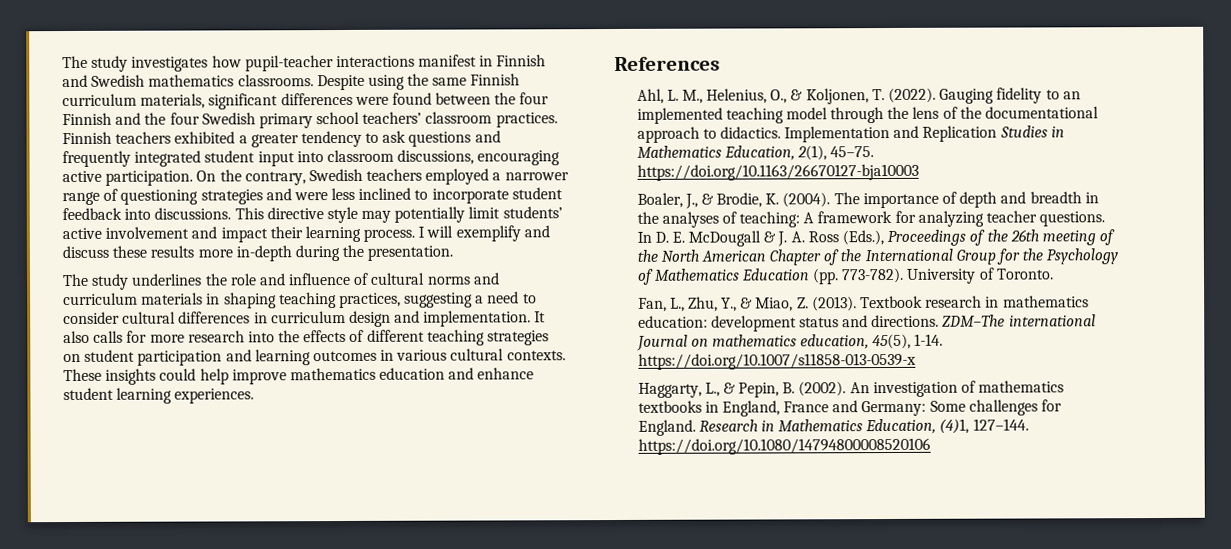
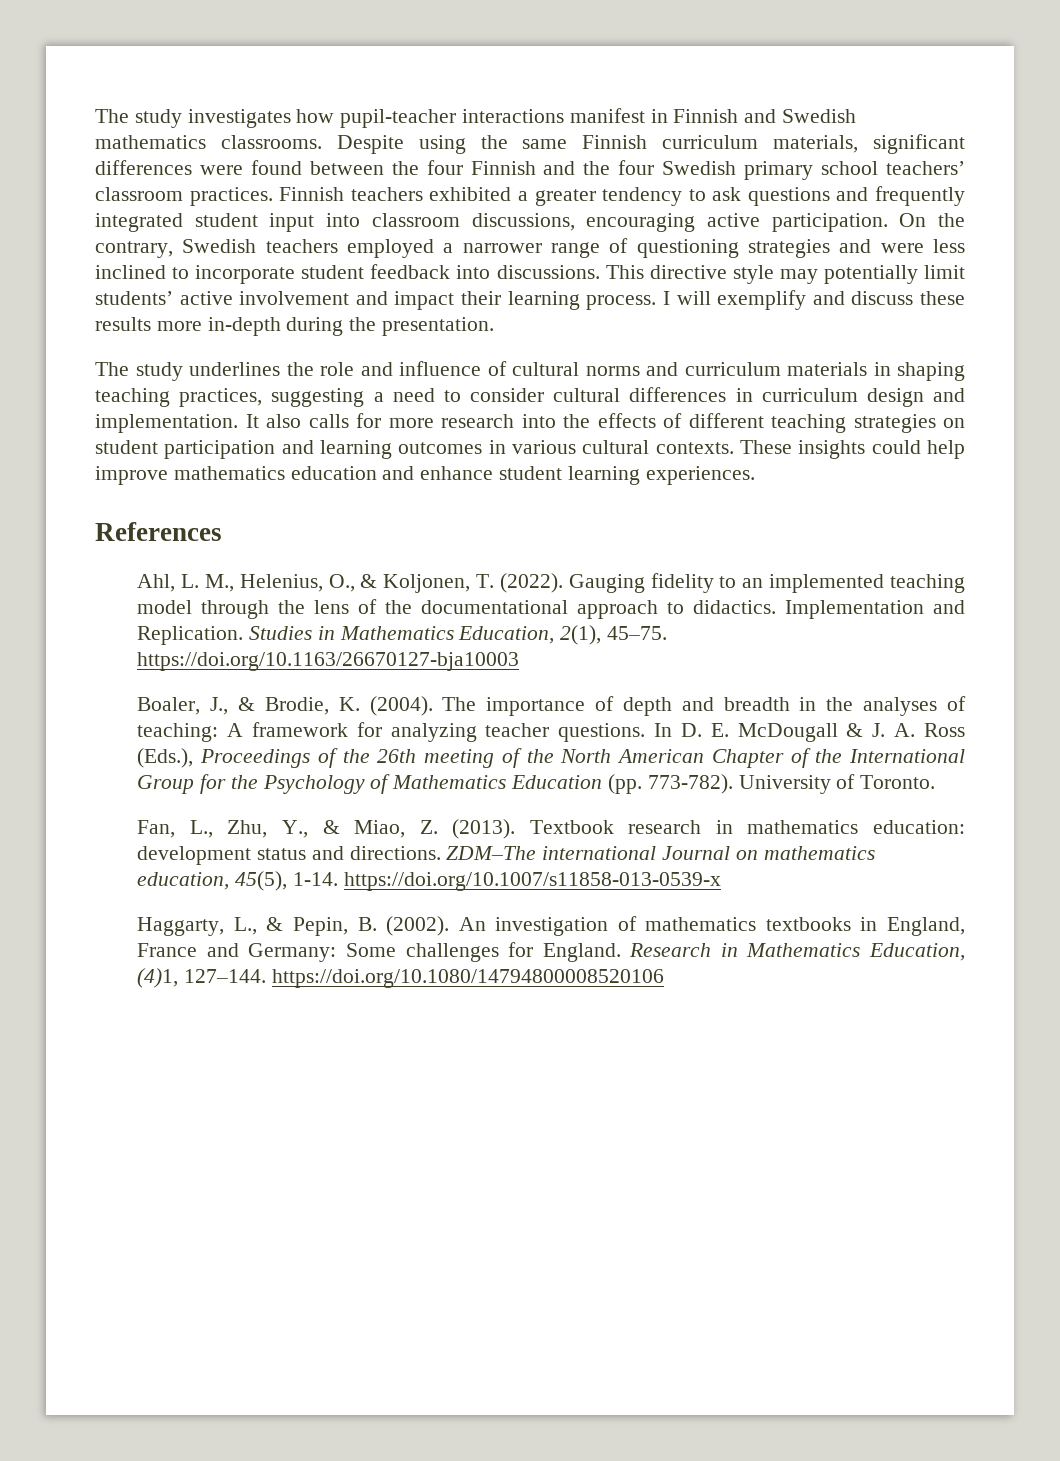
- Implementation and Replication Studies in Mathematics Education, 2(1), 45–75. https://doi.org/10.1163/26670127-bja10003
+ Implementation and Replication. Studies in Mathematics Education, 2(1), 45–75. https://doi.org/10.1163/26670127-bja10003

